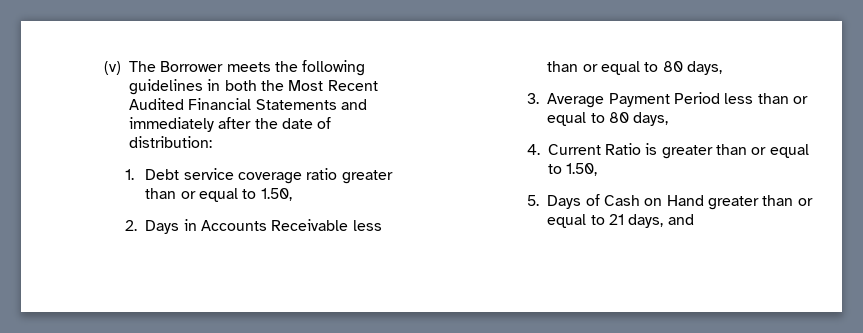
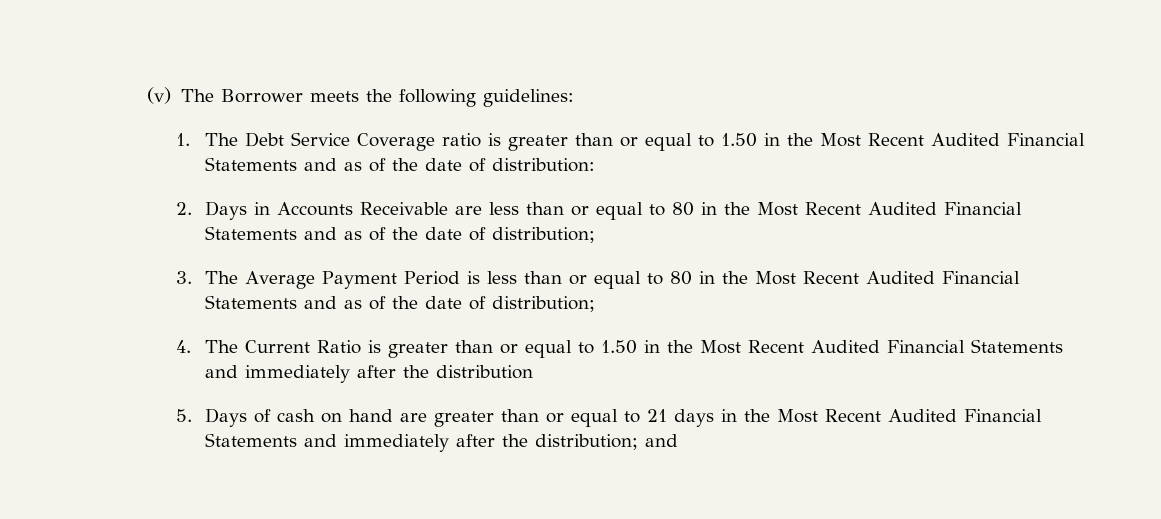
- (v) The Borrower meets the following guidelines in both the Most Recent Audited Financial Statements and immediately after the date of distribution:
- 1. Debt service coverage ratio greater than or equal to 1.50,
- 2. Days in Accounts Receivable less than or equal to 80 days,
- 3. Average Payment Period less than or equal to 80 days,
- 4. Current Ratio is greater than or equal to 1.50,
+ (v) The Borrower meets the following guidelines:
+ 1. The Debt Service Coverage ratio is greater than or equal to 1.50 in the Most Recent Audited Financial Statements and as of the date of distribution:
+ 2. Days in Accounts Receivable are less than or equal to 80 in the Most Recent Audited Financial Statements and as of the date of distribution;
+ 3. The Average Payment Period is less than or equal to 80 in the Most Recent Audited Financial Statements and as of the date of distribution;
+ 4. The Current Ratio is greater than or equal to 1.50 in the Most Recent Audited Financial Statements and immediately after the distribution
- 5. Days of Cash on Hand greater than or equal to 21 days, and
+ 5. Days of cash on hand are greater than or equal to 21 days in the Most Recent Audited Financial Statements and immediately after the distribution; and

